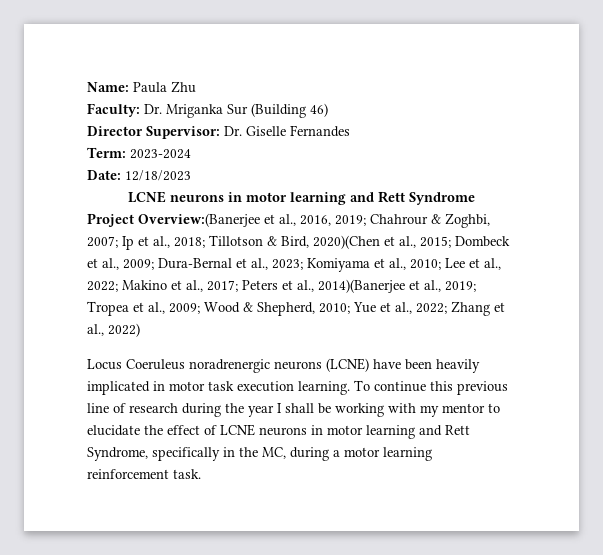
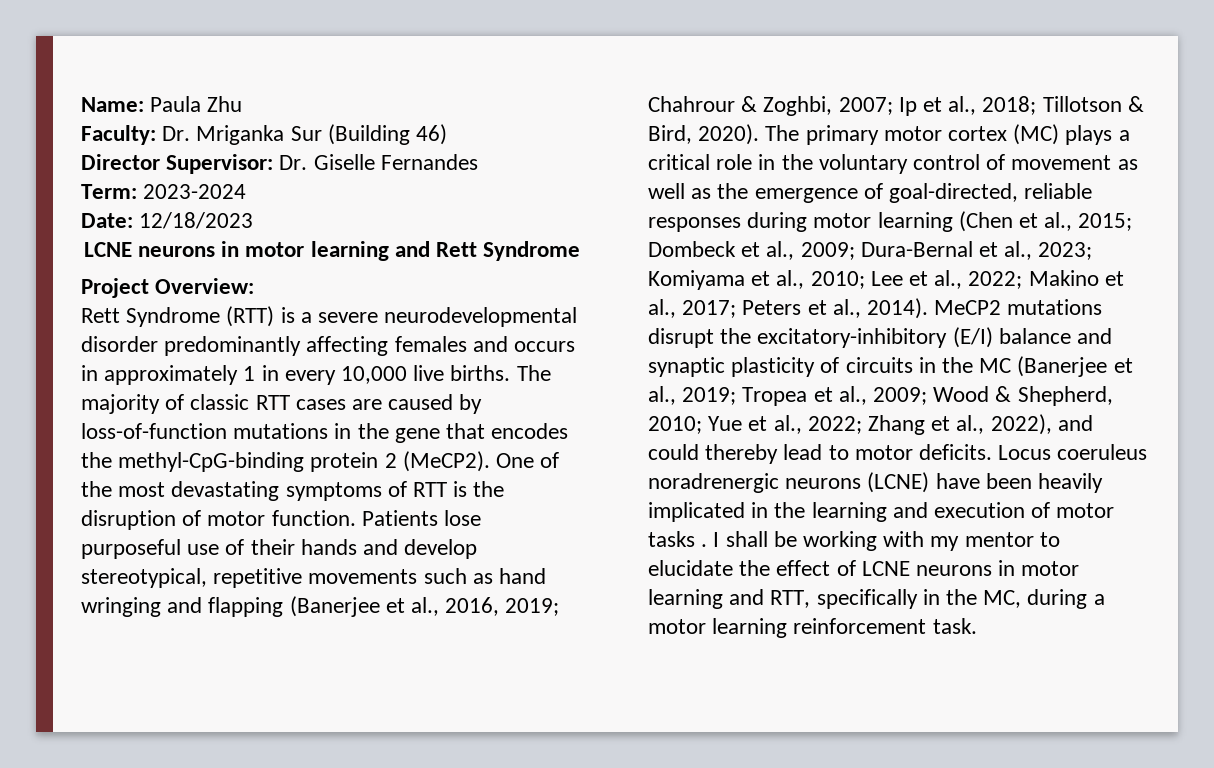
- Project Overview:(Banerjee et al., 2016, 2019;
+ Project Overview:
+ Rett Syndrome (RTT) is a severe neurodevelopmental disorder predominantly affecting females and occurs in approximately 1 in every 10,000 live births. The majority of classic RTT cases are caused by loss-of-function mutations in the gene that encodes the methyl-CpG-binding protein 2 (MeCP2). One of the most devastating symptoms of RTT is the disruption of motor function. Patients lose purposeful use of their hands and develop stereotypical, repetitive movements such as hand wringing and flapping (Banerjee et al., 2016, 2019;
- Tillotson & Bird, 2020)(Chen et al., 2015;
+ Tillotson & Bird, 2020). The primary motor cortex (MC) plays a critical role in the voluntary control of movement as well as the emergence of goal-directed, reliable responses during motor learning (Chen et al., 2015;
- Peters et al., 2014)(Banerjee et al., 2019;
+ Peters et al., 2014). MeCP2 mutations disrupt the excitatory-inhibitory (E/I) balance and synaptic plasticity of circuits in the MC (Banerjee et al., 2019;
- Zhang et al., 2022)
- Locus Coeruleus noradrenergic neurons (LCNE) have been heavily implicated in motor task execution learning. To continue this previous line of research during the year I shall be working with my mentor to elucidate the effect of LCNE neurons in motor learning and Rett Syndrome, specifically in the MC, during a motor learning reinforcement task.
+ Zhang et al., 2022), and could thereby lead to motor deficits. Locus coeruleus noradrenergic neurons (LCNE) have been heavily implicated in the learning and execution of motor tasks . I shall be working with my mentor to elucidate the effect of LCNE neurons in motor learning and RTT, specifically in the MC, during a motor learning reinforcement task.

